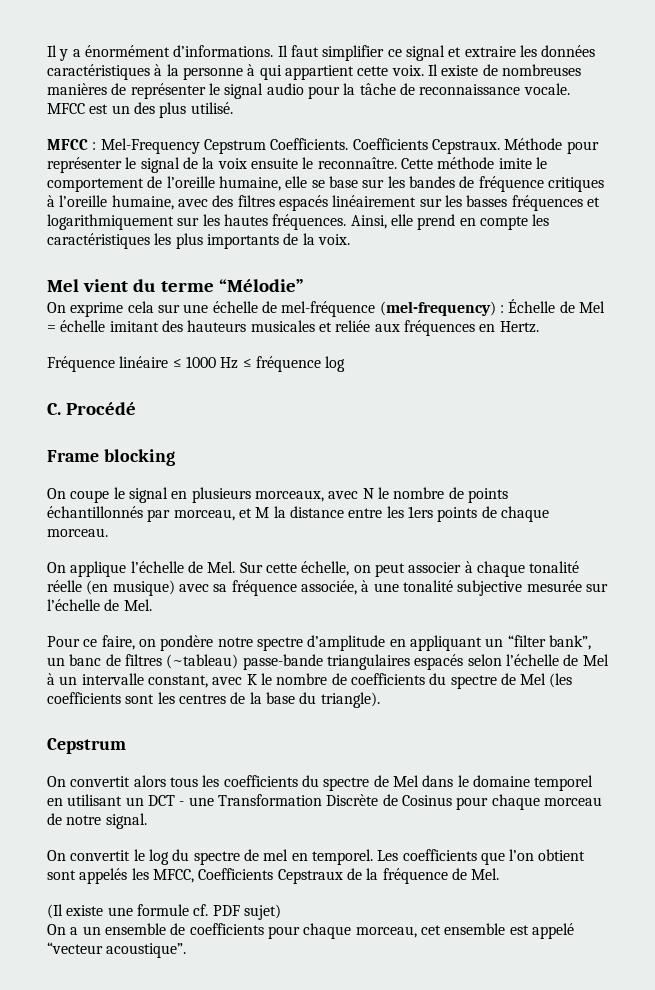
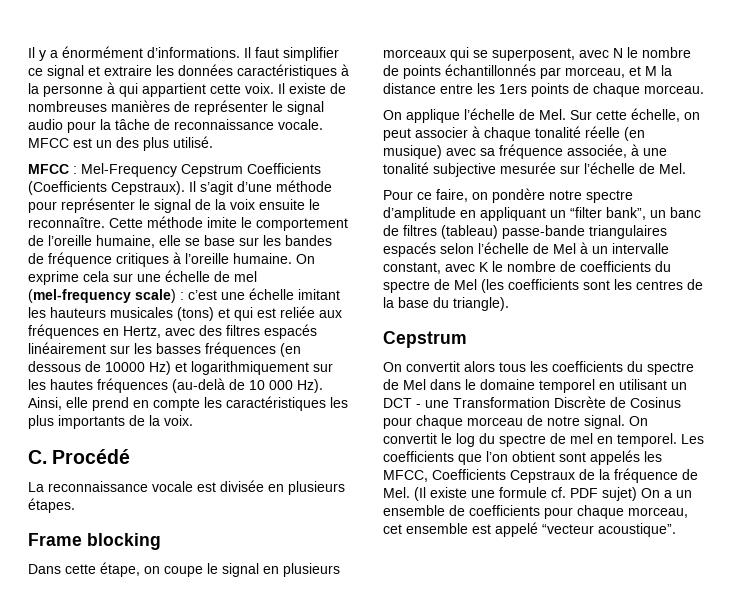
- MFCC : Mel-Frequency Cepstrum Coefficients. Coefficients Cepstraux. Méthode pour représenter le signal de la voix ensuite le reconnaître.
+ MFCC : Mel-Frequency Cepstrum Coefficients (Coefficients Cepstraux). Il s’agit d’une méthode pour représenter le signal de la voix ensuite le reconnaître.
- Cette méthode imite le comportement de l’oreille humaine, elle se base sur les bandes de fréquence critiques à l’oreille humaine, avec des filtres espacés linéairement sur les basses fréquences et logarithmiquement sur les hautes fréquences. Ainsi, elle prend en compte les caractéristiques les plus importants de la voix.
+ Cette méthode imite le comportement de l’oreille humaine, elle se base sur les bandes de fréquence critiques à l’oreille humaine. On exprime cela sur une échelle de mel (mel-frequency scale) : c’est une échelle imitant les hauteurs musicales (tons) et qui est reliée aux fréquences en Hertz, avec des filtres espacés linéairement sur les basses fréquences (en dessous de 10000 Hz) et logarithmiquement sur les hautes fréquences (au-delà de 10 000 Hz). Ainsi, elle prend en compte les caractéristiques les plus importants de la voix.
- Mel vient du terme “Mélodie”
- On exprime cela sur une échelle de mel-fréquence (mel-frequency) : Échelle de Mel = échelle imitant des hauteurs musicales et reliée aux fréquences en Hertz.
- Fréquence linéaire ≤ 1000 Hz ≤ fréquence log
  C. Procédé
+ La reconnaissance vocale est divisée en plusieurs étapes.
  Frame blocking
- On coupe le signal en plusieurs morceaux, avec N le nombre de points échantillonnés par morceau, et M la distance entre les 1ers points de chaque morceau.
+ Dans cette étape, on coupe le signal en plusieurs morceaux qui se superposent, avec N le nombre de points échantillonnés par morceau, et M la distance entre les 1ers points de chaque morceau.
- Pour ce faire, on pondère notre spectre d’amplitude en appliquant un “filter bank”, un banc de filtres (~tableau) passe-bande triangulaires espacés selon l’échelle de Mel à un intervalle constant, avec K le nombre de coefficients du spectre de Mel (les coefficients sont les centres de la base du triangle).
+ Pour ce faire, on pondère notre spectre d’amplitude en appliquant un “filter bank”, un banc de filtres (tableau) passe-bande triangulaires espacés selon l’échelle de Mel à un intervalle constant, avec K le nombre de coefficients du spectre de Mel (les coefficients sont les centres de la base du triangle).
- On convertit alors tous les coefficients du spectre de Mel dans le domaine temporel en utilisant un DCT - une Transformation Discrète de Cosinus pour chaque morceau de notre signal.
- On convertit le log du spectre de mel en temporel.
+ On convertit alors tous les coefficients du spectre de Mel dans le domaine temporel en utilisant un DCT - une Transformation Discrète de Cosinus pour chaque morceau de notre signal. On convertit le log du spectre de mel en temporel.
- Les coefficients que l’on obtient sont appelés les MFCC, Coefficients Cepstraux de la fréquence de Mel.
- (Il existe une formule cf. PDF sujet)
- On a un ensemble de coefficients pour chaque morceau, cet ensemble est appelé “vecteur acoustique”.
+ Les coefficients que l’on obtient sont appelés les MFCC, Coefficients Cepstraux de la fréquence de Mel. (Il existe une formule cf. PDF sujet) On a un ensemble de coefficients pour chaque morceau, cet ensemble est appelé “vecteur acoustique”.

